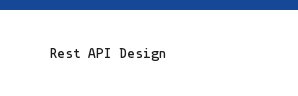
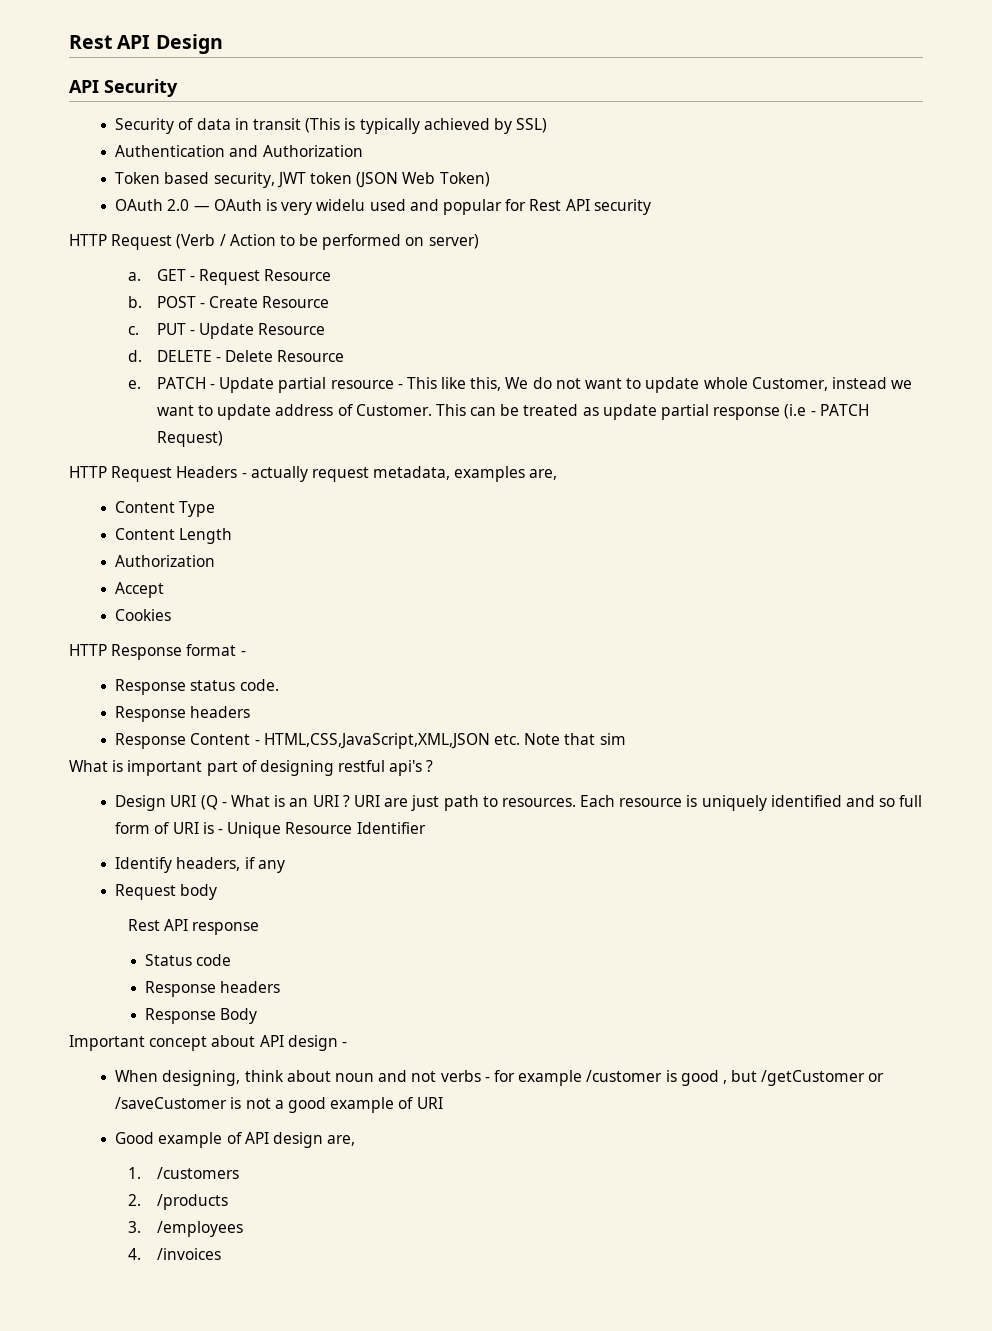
+ API Security
+ Security of data in transit (This is typically achieved by SSL)
+ Authentication and Authorization
+ Token based security, JWT token (JSON Web Token)
+ OAuth 2.0 — OAuth is very widelu used and popular for Rest API security
+ HTTP Request (Verb / Action to be performed on server)
+ a. GET - Request Resource
+ b. POST - Create Resource
+ c. PUT - Update Resource
+ d. DELETE - Delete Resource
+ e. PATCH - Update partial resource - This like this, We do not want to update whole Customer, instead we want to update address of Customer. This can be treated as update partial response (i.e - PATCH Request)
+ HTTP Request Headers - actually request metadata, examples are,
+ Content Type
+ Content Length
+ Authorization
+ Accept
+ Cookies
+ HTTP Response format -
+ Response status code.
+ Response headers
+ Response Content - HTML,CSS,JavaScript,XML,JSON etc. Note that sim
+ What is important part of designing restful api's ?
+ Design URI (Q - What is an URI ? URI are just path to resources. Each resource is uniquely identified and so full form of URI is - Unique Resource Identifier
+ Identify headers, if any
+ Request body
+ Rest API response
+ Status code
+ Response headers
+ Response Body
+ Important concept about API design -
+ When designing, think about noun and not verbs - for example /customer is good , but /getCustomer or /saveCustomer is not a good example of URI
+ Good example of API design are,
+ 1. /customers
+ 2. /products
+ 3. /employees
+ 4. /invoices

